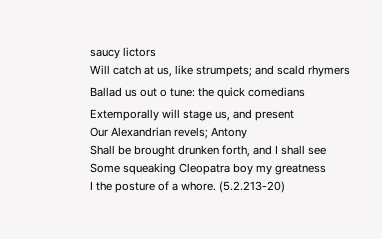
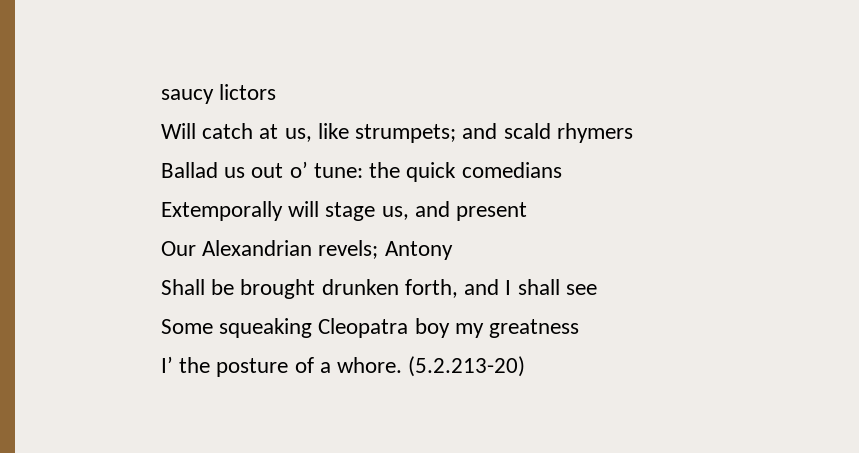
- Ballad us out o tune: the quick comedians
+ Ballad us out o’ tune: the quick comedians
- I the posture of a whore.
+ I’ the posture of a whore.

